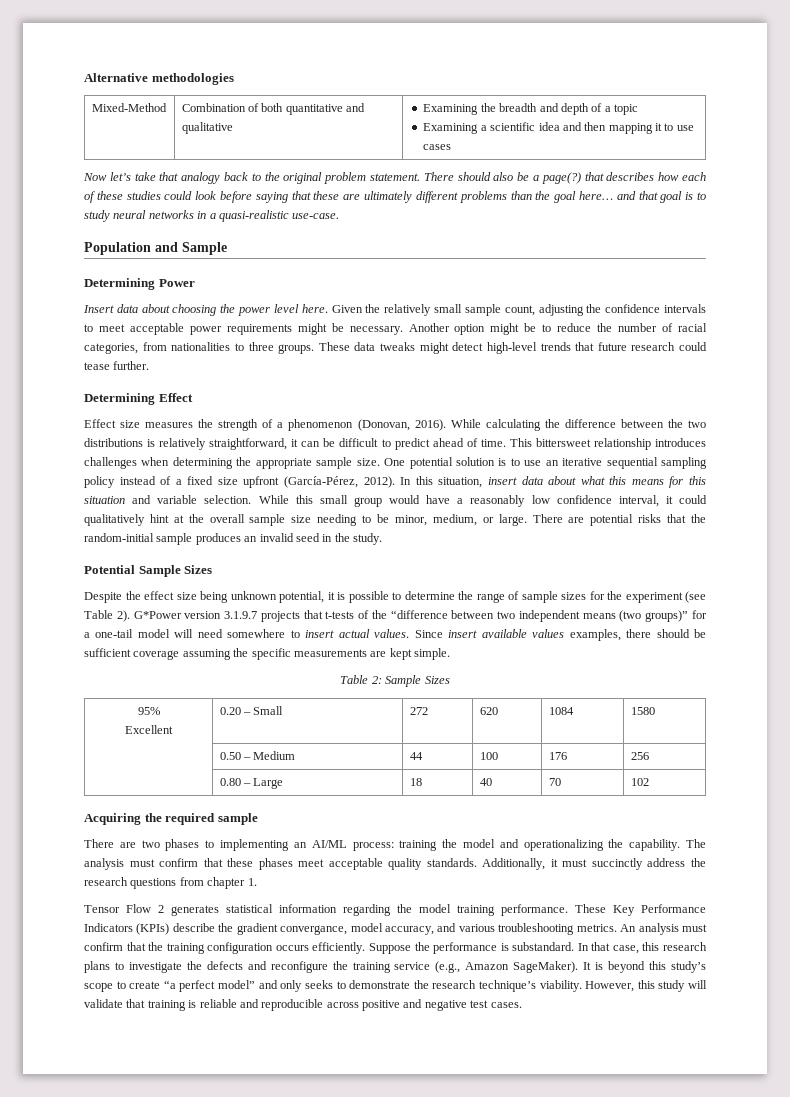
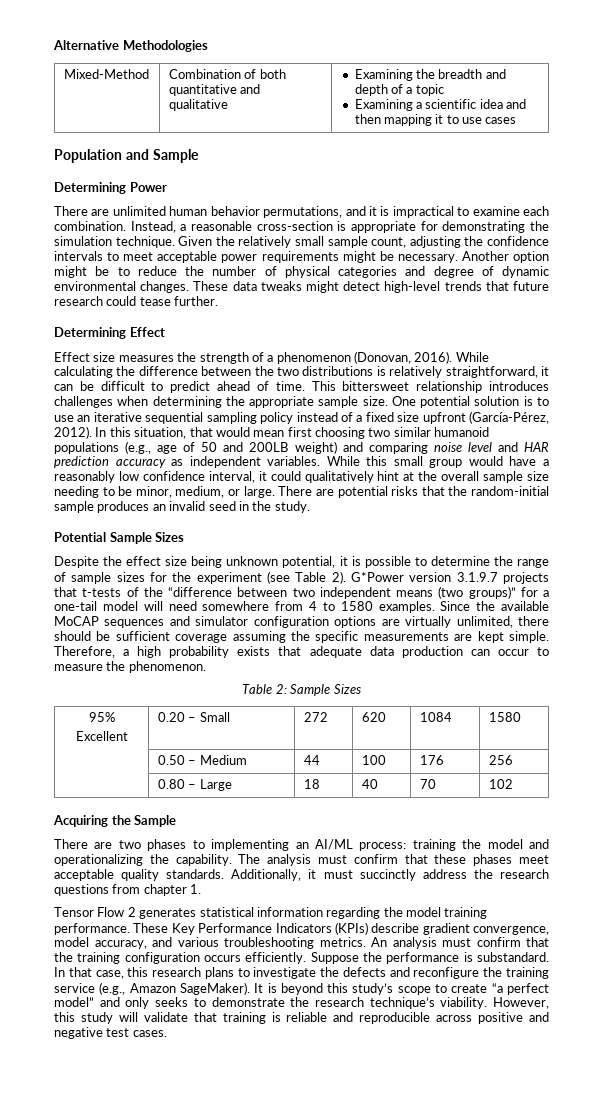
- Alternative methodologies
+ Alternative Methodologies
- Now let’s take that analogy back to the original problem statement. There should also be a page(?) that describes how each of these studies could look before saying that these are ultimately different problems than the goal here… and that goal is to study neural networks in a quasi-realistic use-case.
- Insert data about choosing the power level here.
+ There are unlimited human behavior permutations, and it is impractical to examine each combination. Instead, a reasonable cross-section is appropriate for demonstrating the simulation technique.
- Another option might be to reduce the number of racial categories, from nationalities to three groups.
+ Another option might be to reduce the number of physical categories and degree of dynamic environmental changes.
- In this situation, insert data about what this means for this situation and variable selection.
+ In this situation, that would mean first choosing two similar humanoid populations (e.g., age of 50 and 200LB weight) and comparing noise level and HAR prediction accuracy as independent variables.
- G*Power version 3.1.9.7 projects that t-tests of the “difference between two independent means (two groups)” for a one-tail model will need somewhere to insert actual values. Since insert available values examples, there should be sufficient coverage assuming the specific measurements are kept simple.
+ G*Power version 3.1.9.7 projects that t-tests of the “difference between two independent means (two groups)” for a one-tail model will need somewhere from 4 to 1580 examples. Since the available MoCAP sequences and simulator configuration options are virtually unlimited, there should be sufficient coverage assuming the specific measurements are kept simple. Therefore, a high probability exists that adequate data production can occur to measure the phenomenon.
- Acquiring the required sample
+ Acquiring the Sample
- These Key Performance Indicators (KPIs) describe the gradient convergance, model accuracy, and various troubleshooting metrics.
+ These Key Performance Indicators (KPIs) describe gradient convergence, model accuracy, and various troubleshooting metrics.

